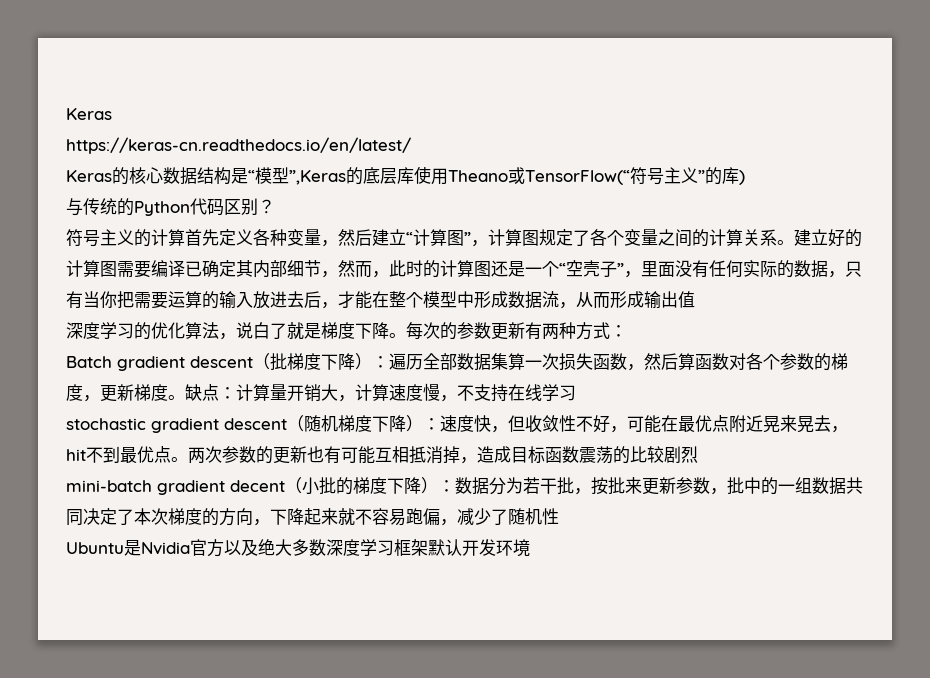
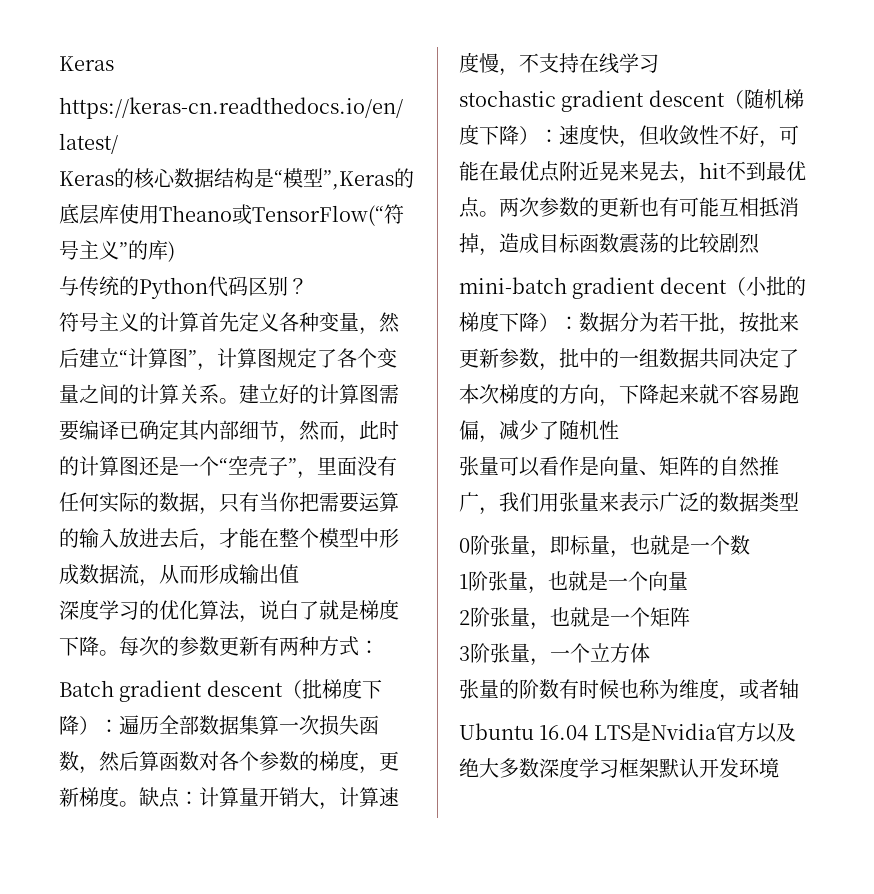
+ 张量可以看作是向量、矩阵的自然推广，我们用张量来表示广泛的数据类型
+ 0阶张量，即标量，也就是一个数
+ 1阶张量，也就是一个向量
+ 2阶张量，也就是一个矩阵
+ 3阶张量，一个立方体
+ 张量的阶数有时候也称为维度，或者轴
- Ubuntu是Nvidia官方以及绝大多数深度学习框架默认开发环境
+ Ubuntu 16.04 LTS是Nvidia官方以及绝大多数深度学习框架默认开发环境

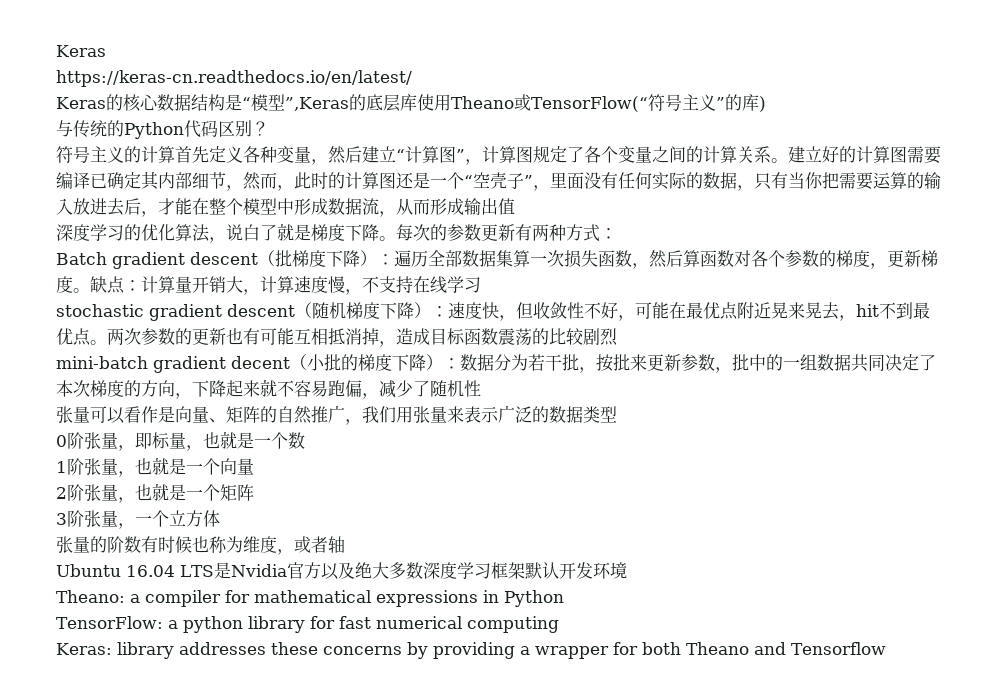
+ Theano: a compiler for mathematical expressions in Python
+ TensorFlow: a python library for fast numerical computing
+ Keras: library addresses these concerns by providing a wrapper for both Theano and Tensorflow

